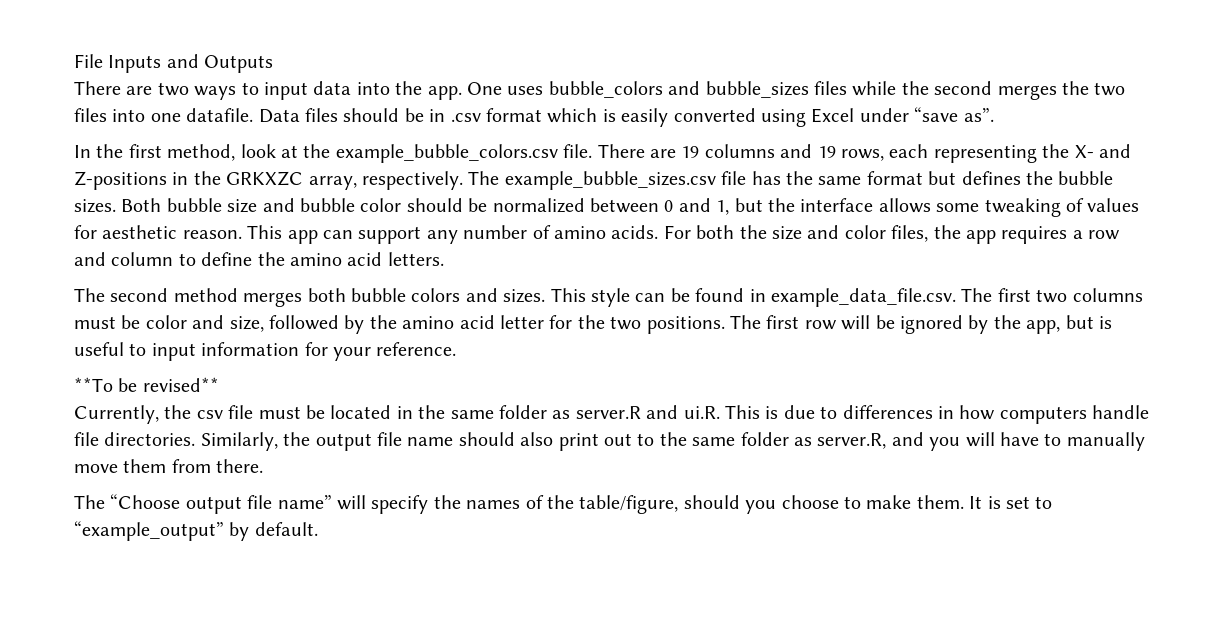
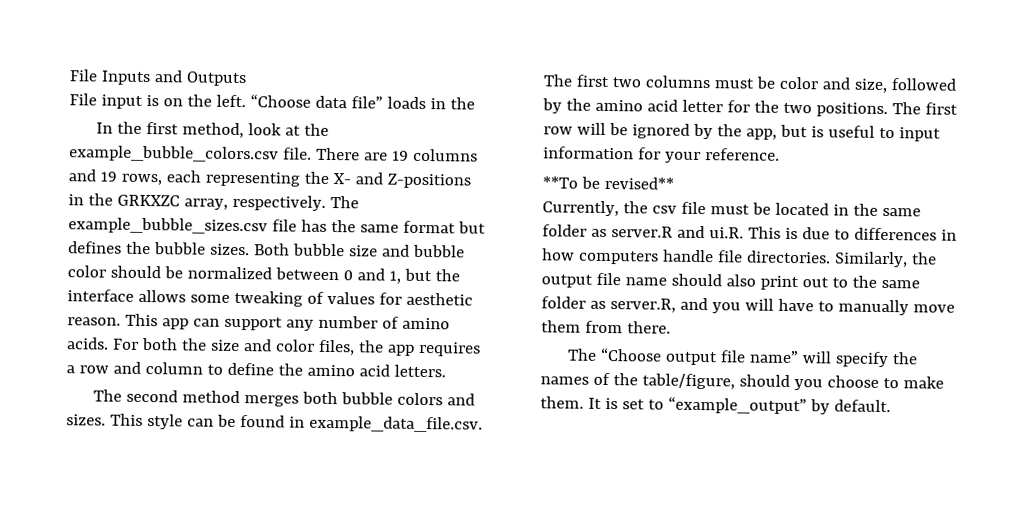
- There are two ways to input data into the app. One uses bubble_colors and bubble_sizes files while the second merges the two files into one datafile. Data files should be in .csv format which is easily converted using Excel under “save as”.
+ File input is on the left. “Choose data file” loads in the

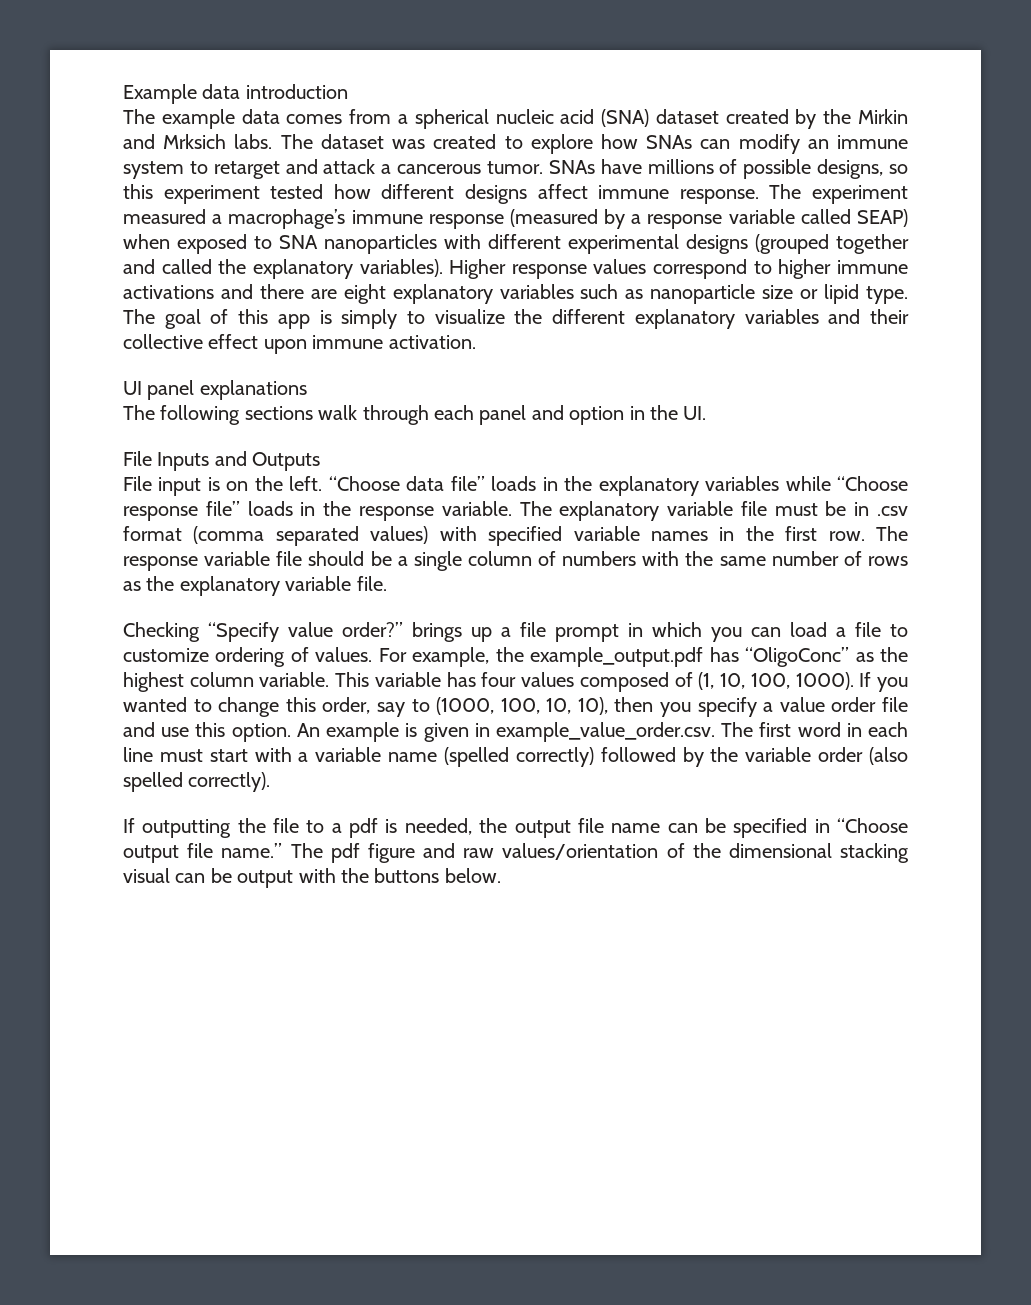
+ Example data introduction
+ The example data comes from a spherical nucleic acid (SNA) dataset created by the Mirkin and Mrksich labs. The dataset was created to explore how SNAs can modify an immune system to retarget and attack a cancerous tumor. SNAs have millions of possible designs, so this experiment tested how different designs affect immune response. The experiment measured a macrophage’s immune response (measured by a response variable called SEAP) when exposed to SNA nanoparticles with different experimental designs (grouped together and called the explanatory variables). Higher response values correspond to higher immune activations and there are eight explanatory variables such as nanoparticle size or lipid type. The goal of this app is simply to visualize the different explanatory variables and their collective effect upon immune activation.
+ UI panel explanations
+ The following sections walk through each panel and option in the UI.
- “Choose data file” loads in the
- In the first method, look at the example_bubble_colors.csv file. There are 19 columns and 19 rows, each representing the X- and Z-positions in the GRKXZC array, respectively. The example_bubble_sizes.csv file has the same format but defines the bubble sizes. Both bubble size and bubble color should be normalized between 0 and 1, but the interface allows some tweaking of values for aesthetic reason. This app can support any number of amino acids. For both the size and color files, the app requires a row and column to define the amino acid letters.
- The second method merges both bubble colors and sizes. This style can be found in example_data_file.csv. The first two columns must be color and size, followed by the amino acid letter for the two positions. The first row will be ignored by the app, but is useful to input information for your reference.
- **To be revised**
- Currently, the csv file must be located in the same folder as server.R and ui.R. This is due to differences in how computers handle file directories. Similarly, the output file name should also print out to the same folder as server.R, and you will have to manually move them from there.
- The “Choose output file name” will specify the names of the table/figure, should you choose to make them. It is set to “example_output” by default.
+ “Choose data file” loads in the explanatory variables while “Choose response file” loads in the response variable. The explanatory variable file must be in .csv format (comma separated values) with specified variable names in the first row. The response variable file should be a single column of numbers with the same number of rows as the explanatory variable file.
+ Checking “Specify value order?” brings up a file prompt in which you can load a file to customize ordering of values. For example, the example_output.pdf has “OligoConc” as the highest column variable. This variable has four values composed of (1, 10, 100, 1000). If you wanted to change this order, say to (1000, 100, 10, 10), then you specify a value order file and use this option. An example is given in example_value_order.csv. The first word in each line must start with a variable name (spelled correctly) followed by the variable order (also spelled correctly).
+ If outputting the file to a pdf is needed, the output file name can be specified in “Choose output file name.” The pdf figure and raw values/orientation of the dimensional stacking visual can be output with the buttons below.

